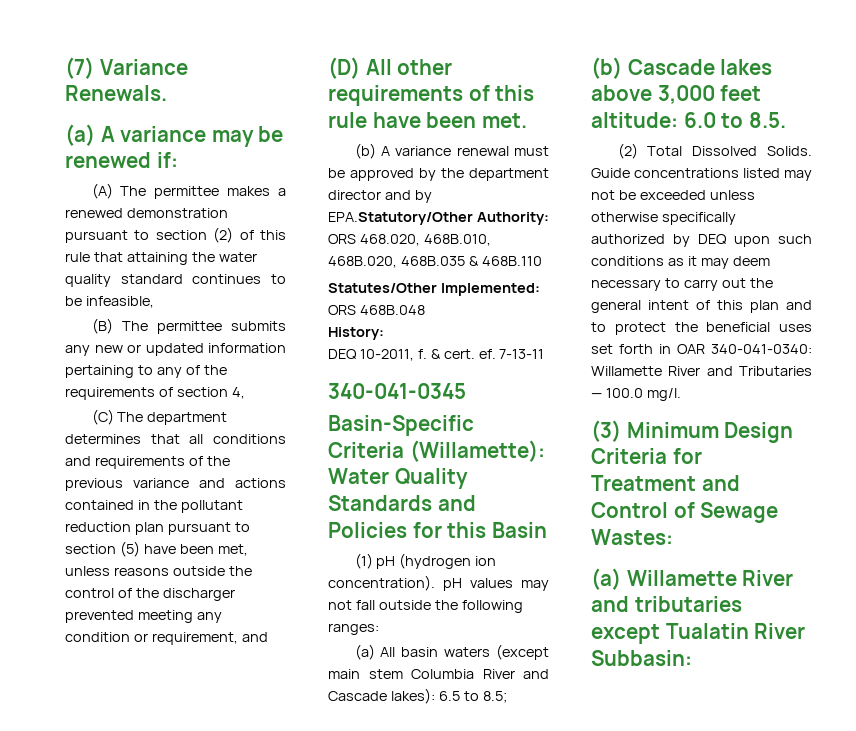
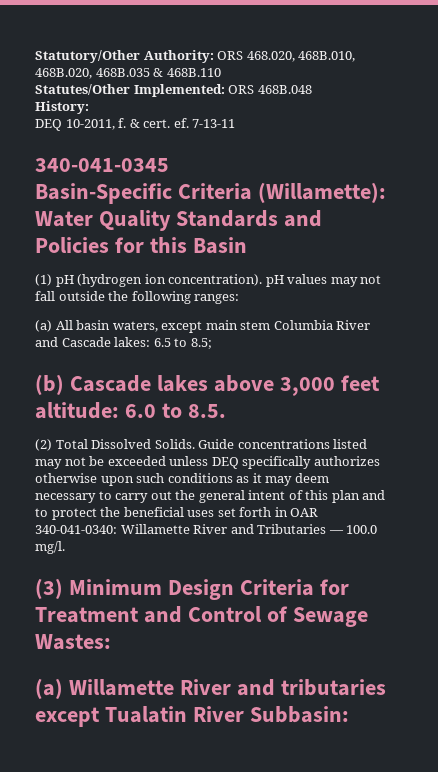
- (7) Variance Renewals.
- (a) A variance may be renewed if:
- (A) The permittee makes a renewed demonstration pursuant to section (2) of this rule that attaining the water quality standard continues to be infeasible,
- (B) The permittee submits any new or updated information pertaining to any of the requirements of section 4,
- (C) The department determines that all conditions and requirements of the previous variance and actions contained in the pollutant reduction plan pursuant to section (5) have been met, unless reasons outside the control of the discharger prevented meeting any condition or requirement, and
- (D) All other requirements of this rule have been met.
- (b) A variance renewal must be approved by the department director and by EPA.Statutory/Other Authority: ORS 468.020, 468B.010, 468B.020, 468B.035 & 468B.110
+ Statutory/Other Authority: ORS 468.020, 468B.010, 468B.020, 468B.035 & 468B.110
- (a) All basin waters (except main stem Columbia River and Cascade lakes): 6.5 to 8.5;
+ (a) All basin waters, except main stem Columbia River and Cascade lakes: 6.5 to 8.5;
- Guide concentrations listed may not be exceeded unless otherwise specifically authorized by DEQ upon such conditions as it may deem necessary to carry out the general intent of this plan and to protect the beneficial uses set forth in OAR 340-041-0340: Willamette River and Tributaries — 100.0 mg/l.
+ Guide concentrations listed may not be exceeded unless DEQ specifically authorizes otherwise upon such conditions as it may deem necessary to carry out the general intent of this plan and to protect the beneficial uses set forth in OAR 340-041-0340: Willamette River and Tributaries — 100.0 mg/l.

